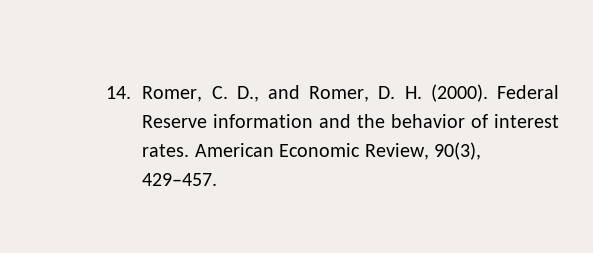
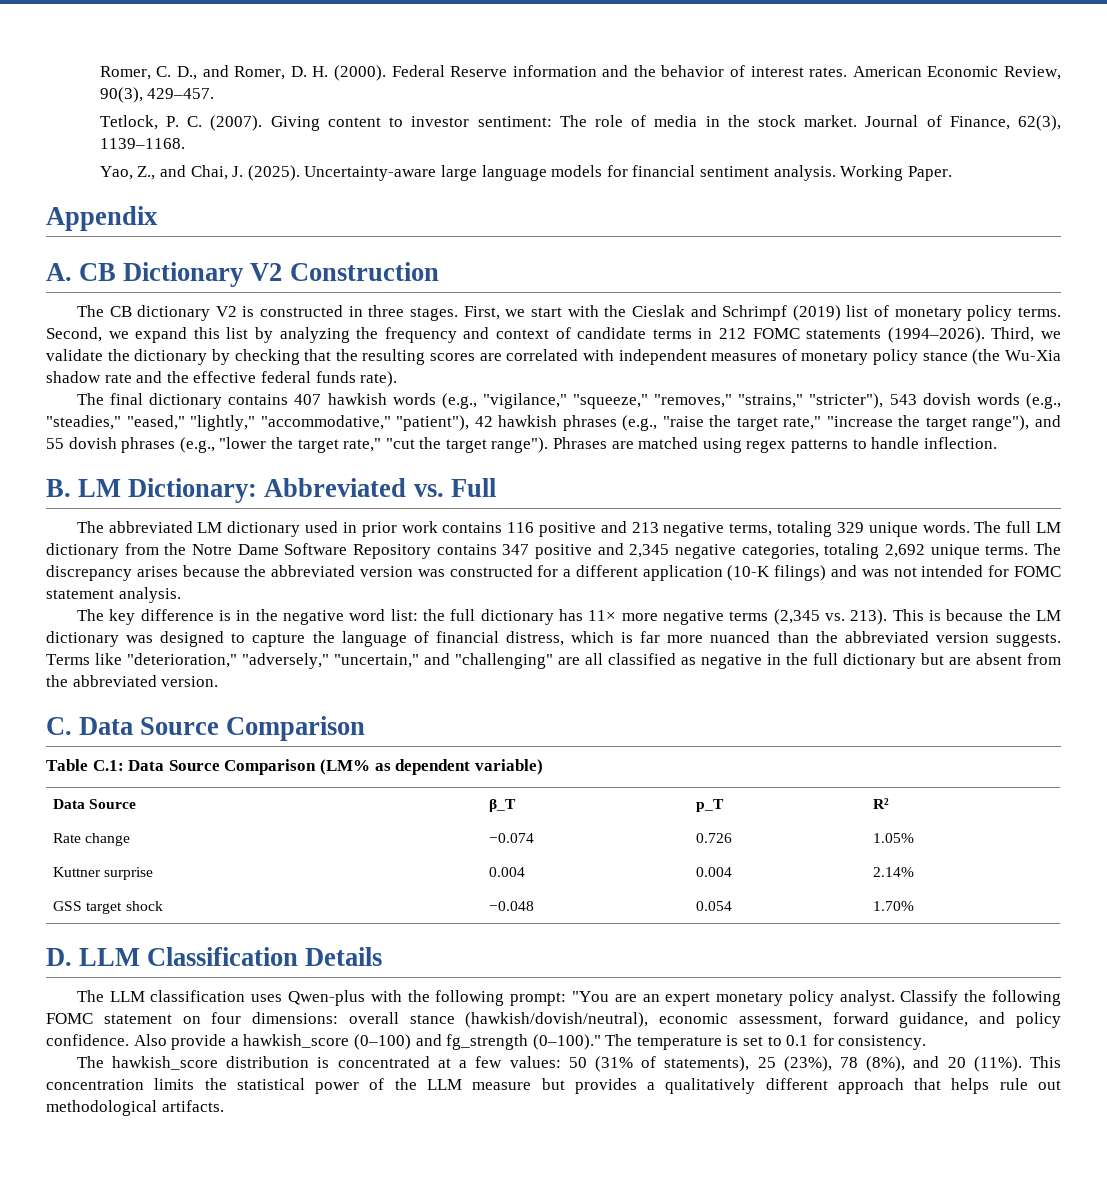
- 14. Romer, C. D., and Romer, D. H. (2000).
+ Romer, C. D., and Romer, D. H. (2000).
+ Tetlock, P. C. (2007). Giving content to investor sentiment: The role of media in the stock market. Journal of Finance, 62(3), 1139–1168.
+ Yao, Z., and Chai, J. (2025). Uncertainty-aware large language models for financial sentiment analysis. Working Paper.
+ Appendix
+ A. CB Dictionary V2 Construction
+ The CB dictionary V2 is constructed in three stages. First, we start with the Cieslak and Schrimpf (2019) list of monetary policy terms. Second, we expand this list by analyzing the frequency and context of candidate terms in 212 FOMC statements (1994–2026). Third, we validate the dictionary by checking that the resulting scores are correlated with independent measures of monetary policy stance (the Wu-Xia shadow rate and the effective federal funds rate).
+ The final dictionary contains 407 hawkish words (e.g., "vigilance," "squeeze," "removes," "strains," "stricter"), 543 dovish words (e.g., "steadies," "eased," "lightly," "accommodative," "patient"), 42 hawkish phrases (e.g., "raise the target rate," "increase the target range"), and 55 dovish phrases (e.g., "lower the target rate," "cut the target range"). Phrases are matched using regex patterns to handle inflection.
+ B. LM Dictionary: Abbreviated vs. Full
+ The abbreviated LM dictionary used in prior work contains 116 positive and 213 negative terms, totaling 329 unique words. The full LM dictionary from the Notre Dame Software Repository contains 347 positive and 2,345 negative categories, totaling 2,692 unique terms. The discrepancy arises because the abbreviated version was constructed for a different application (10-K filings) and was not intended for FOMC statement analysis.
+ The key difference is in the negative word list: the full dictionary has 11× more negative terms (2,345 vs. 213). This is because the LM dictionary was designed to capture the language of financial distress, which is far more nuanced than the abbreviated version suggests. Terms like "deterioration," "adversely," "uncertain," and "challenging" are all classified as negative in the full dictionary but are absent from the abbreviated version.
+ C. Data Source Comparison
+ Table C.1: Data Source Comparison (LM% as dependent variable)
+ Data Source | β_T | p_T | R²
+ Rate change | −0.074 | 0.726 | 1.05%
+ Kuttner surprise | 0.004 | 0.004 | 2.14%
+ GSS target shock | −0.048 | 0.054 | 1.70%
+ D. LLM Classification Details
+ The LLM classification uses Qwen-plus with the following prompt: "You are an expert monetary policy analyst. Classify the following FOMC statement on four dimensions: overall stance (hawkish/dovish/neutral), economic assessment, forward guidance, and policy confidence. Also provide a hawkish_score (0–100) and fg_strength (0–100)." The temperature is set to 0.1 for consistency.
+ The hawkish_score distribution is concentrated at a few values: 50 (31% of statements), 25 (23%), 78 (8%), and 20 (11%). This concentration limits the statistical power of the LLM measure but provides a qualitatively different approach that helps rule out methodological artifacts.

